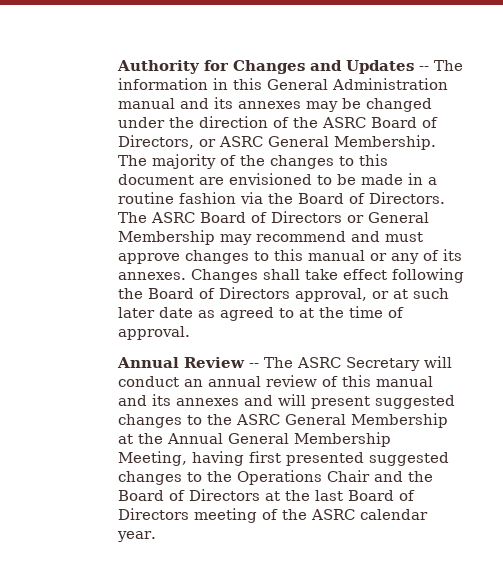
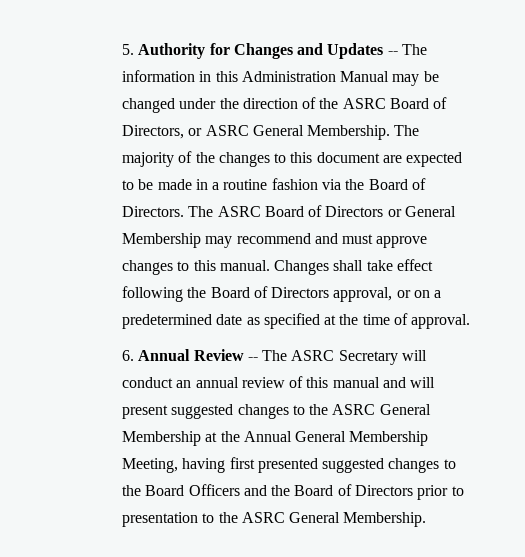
- Authority for Changes and Updates -- The information in this General Administration manual and its annexes may be changed under the direction of the ASRC Board of Directors, or ASRC General Membership.
+ 5. Authority for Changes and Updates -- The information in this Administration Manual may be changed under the direction of the ASRC Board of Directors, or ASRC General Membership.
- The majority of the changes to this document are envisioned to be made in a routine fashion via the Board of Directors.
+ The majority of the changes to this document are expected to be made in a routine fashion via the Board of Directors.
- The ASRC Board of Directors or General Membership may recommend and must approve changes to this manual or any of its annexes.
+ The ASRC Board of Directors or General Membership may recommend and must approve changes to this manual.
- Changes shall take effect following the Board of Directors approval, or at such later date as agreed to at the time of approval.
+ Changes shall take effect following the Board of Directors approval, or on a predetermined date as specified at the time of approval.
- Annual Review -- The ASRC Secretary will conduct an annual review of this manual and its annexes and will present suggested changes to the ASRC General Membership at the Annual General Membership Meeting, having first presented suggested changes to the Operations Chair and the Board of Directors at the last Board of Directors meeting of the ASRC calendar year.
+ 6. Annual Review -- The ASRC Secretary will conduct an annual review of this manual and will present suggested changes to the ASRC General Membership at the Annual General Membership Meeting, having first presented suggested changes to the Board Officers and the Board of Directors prior to presentation to the ASRC General Membership.

